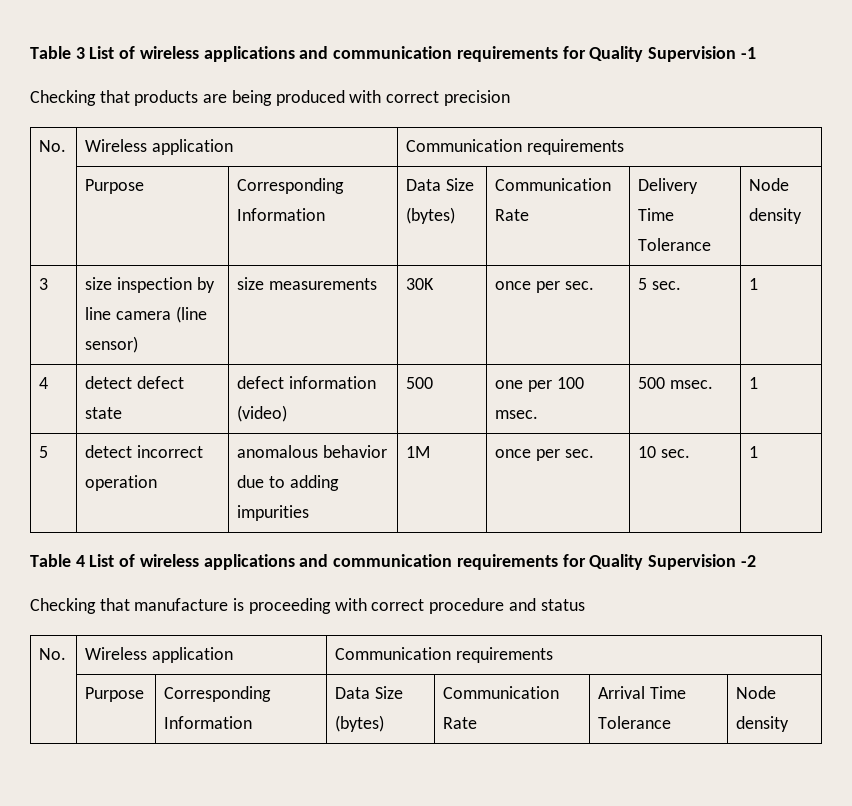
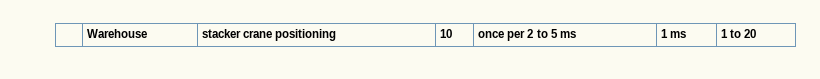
- Table 3 List of wireless applications and communication requirements for Quality Supervision -1
- Checking that products are being produced with correct precision
- No. | Wireless application | Communication requirements
- | Purpose | Corresponding Information | Data Size (bytes) | Communication Rate | Delivery Time Tolerance | Node density
- 3 | size inspection by line camera (line sensor) | size measurements | 30K | once per sec. | 5 sec. | 1
- 4 | detect defect state | defect information (video) | 500 | one per 100 msec. | 500 msec. | 1
- 5 | detect incorrect operation | anomalous behavior due to adding impurities | 1M | once per sec. | 10 sec. | 1
- Table 4 List of wireless applications and communication requirements for Quality Supervision -2
- Checking that manufacture is proceeding with correct procedure and status
- No. | Wireless application | Communication requirements
- | Purpose | Corresponding Information | Data Size (bytes) | Communication Rate | Arrival Time Tolerance | Node density
+ | Warehouse | stacker crane positioning | 10 | once per 2 to 5 ms | 1 ms | 1 to 20

